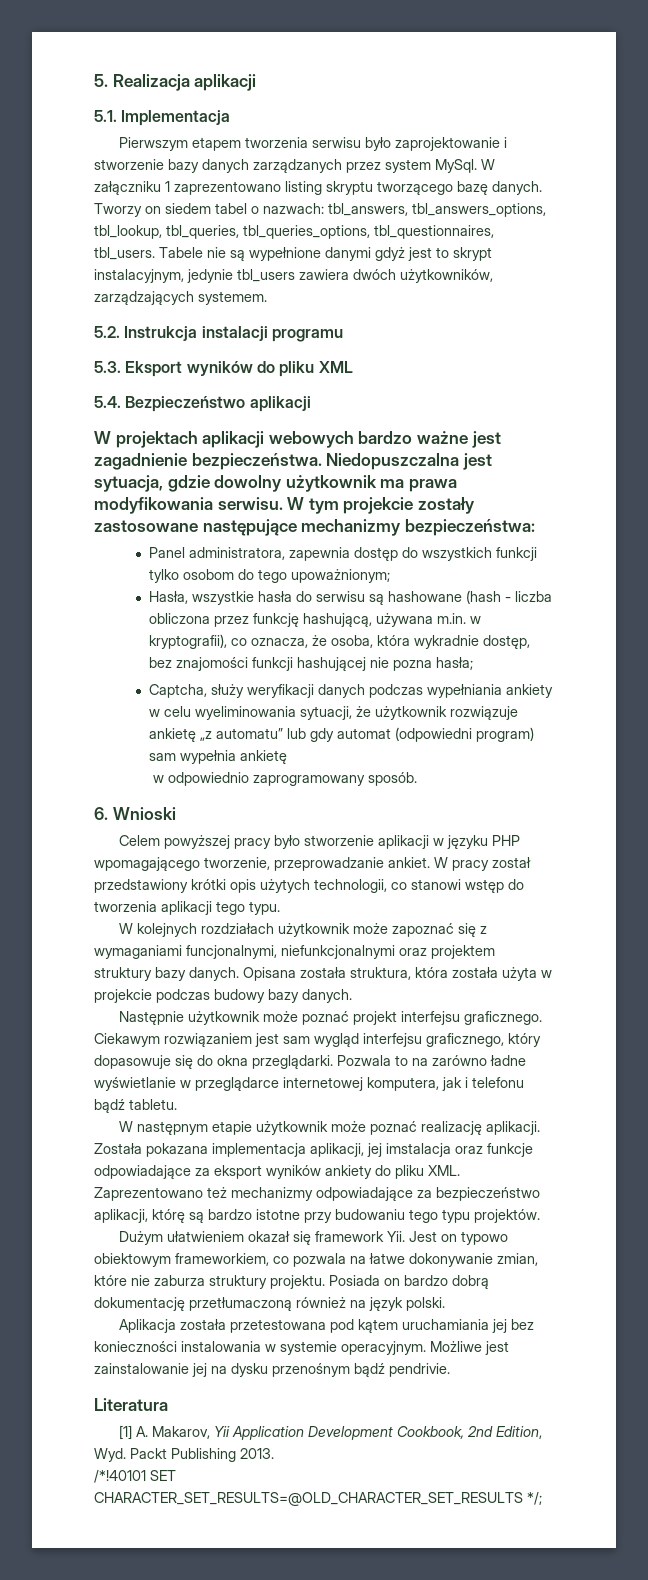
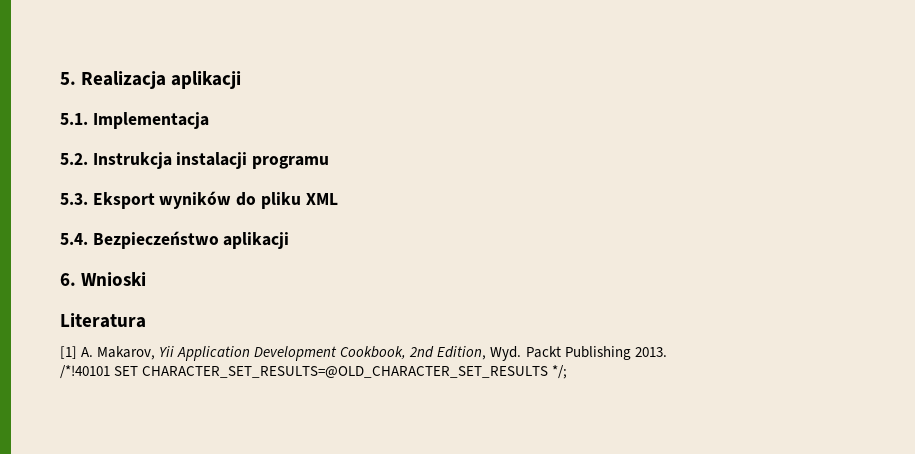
- Pierwszym etapem tworzenia serwisu było zaprojektowanie i stworzenie bazy danych zarządzanych przez system MySql. W załączniku 1 zaprezentowano listing skryptu tworzącego bazę danych. Tworzy on siedem tabel o nazwach: tbl_answers, tbl_answers_options, tbl_lookup, tbl_queries, tbl_queries_options, tbl_questionnaires, tbl_users. Tabele nie są wypełnione danymi gdyż jest to skrypt instalacyjnym, jedynie tbl_users zawiera dwóch użytkowników, zarządzających systemem.
- W projektach aplikacji webowych bardzo ważne jest zagadnienie bezpieczeństwa. Niedopuszczalna jest sytuacja, gdzie dowolny użytkownik ma prawa modyfikowania serwisu. W tym projekcie zostały zastosowane następujące mechanizmy bezpieczeństwa:
- Panel administratora, zapewnia dostęp do wszystkich funkcji tylko osobom do tego upoważnionym;
- Hasła, wszystkie hasła do serwisu są hashowane (hash - liczba obliczona przez funkcję hashującą, używana m.in. w kryptografii), co oznacza, że osoba, która wykradnie dostęp, bez znajomości funkcji hashującej nie pozna hasła;
- Captcha, służy weryfikacji danych podczas wypełniania ankiety w celu wyeliminowania sytuacji, że użytkownik rozwiązuje ankietę „z automatu” lub gdy automat (odpowiedni program) sam wypełnia ankietę
- w odpowiednio zaprogramowany sposób.
  6. Wnioski
- Celem powyższej pracy było stworzenie aplikacji w języku PHP wpomagającego tworzenie, przeprowadzanie ankiet. W pracy został przedstawiony krótki opis użytych technologii, co stanowi wstęp do tworzenia aplikacji tego typu.
- W kolejnych rozdziałach użytkownik może zapoznać się z wymaganiami funcjonalnymi, niefunkcjonalnymi oraz projektem struktury bazy danych. Opisana została struktura, która została użyta w projekcie podczas budowy bazy danych.
- Następnie użytkownik może poznać projekt interfejsu graficznego. Ciekawym rozwiązaniem jest sam wygląd interfejsu graficznego, który dopasowuje się do okna przeglądarki. Pozwala to na zarówno ładne wyświetlanie w przeglądarce internetowej komputera, jak i telefonu bądź tabletu.
- W następnym etapie użytkownik może poznać realizację aplikacji. Została pokazana implementacja aplikacji, jej imstalacja oraz funkcje odpowiadające za eksport wyników ankiety do pliku XML. Zaprezentowano też mechanizmy odpowiadające za bezpieczeństwo aplikacji, którę są bardzo istotne przy budowaniu tego typu projektów.
- Dużym ułatwieniem okazał się framework Yii. Jest on typowo obiektowym frameworkiem, co pozwala na łatwe dokonywanie zmian, które nie zaburza struktury projektu. Posiada on bardzo dobrą dokumentację przetłumaczoną również na język polski.
- Aplikacja została przetestowana pod kątem uruchamiania jej bez konieczności instalowania w systemie operacyjnym. Możliwe jest zainstalowanie jej na dysku przenośnym bądź pendrivie.

